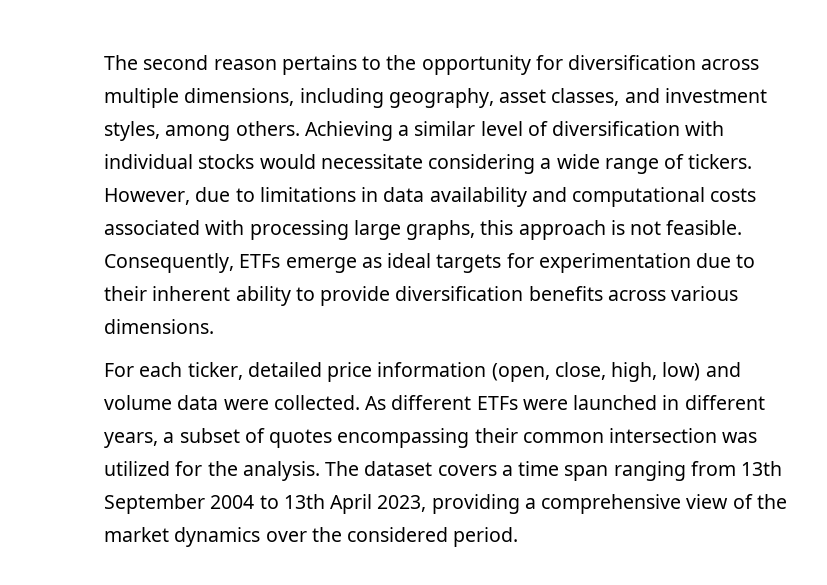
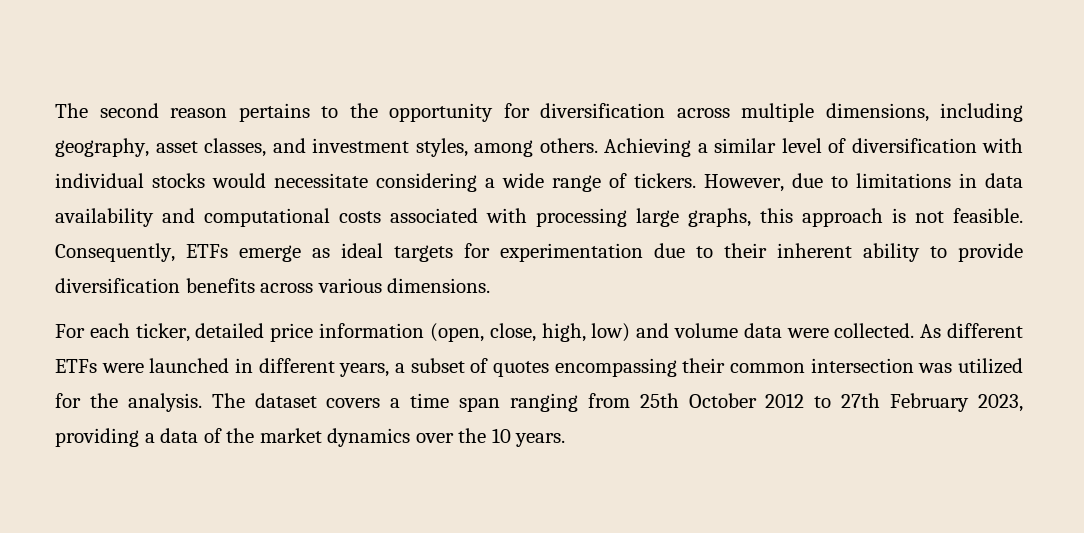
- The dataset covers a time span ranging from 13th September 2004 to 13th April 2023, providing a comprehensive view of the market dynamics over the considered period.
+ The dataset covers a time span ranging from 25th October 2012 to 27th February 2023, providing a data of the market dynamics over the 10 years.

